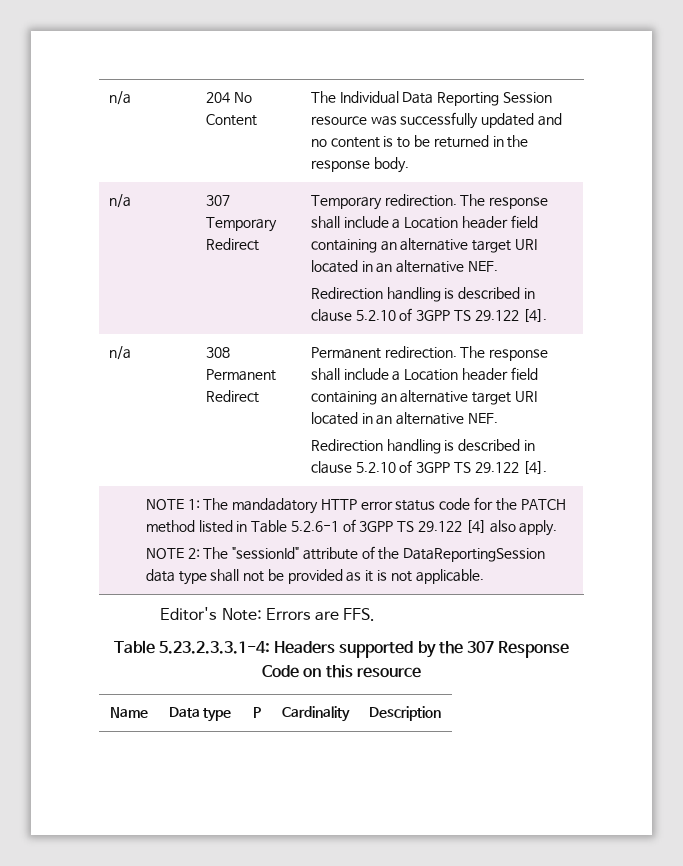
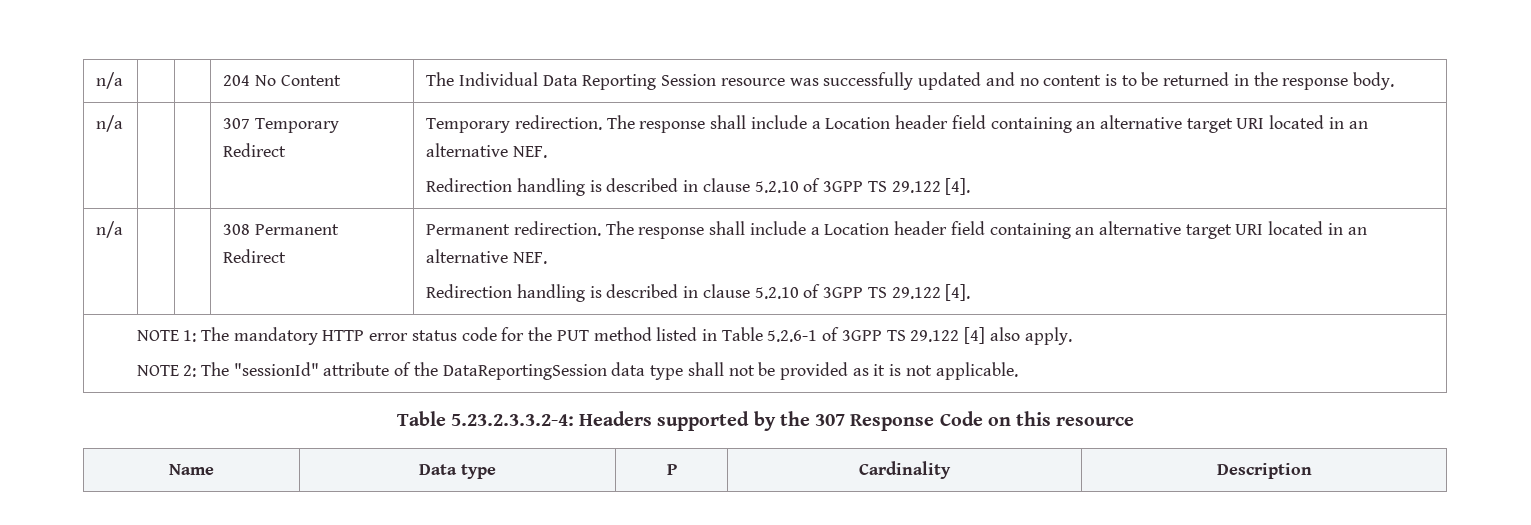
- NOTE 1: The mandadatory HTTP error status code for the PATCH method listed in Table 5.2.6-1 of 3GPP TS 29.122 [4] also apply.
+ NOTE 1: The mandatory HTTP error status code for the PUT method listed in Table 5.2.6-1 of 3GPP TS 29.122 [4] also apply.
- Editor's Note: Errors are FFS.
- Table 5.23.2.3.3.1-4: Headers supported by the 307 Response Code on this resource
+ Table 5.23.2.3.3.2-4: Headers supported by the 307 Response Code on this resource

